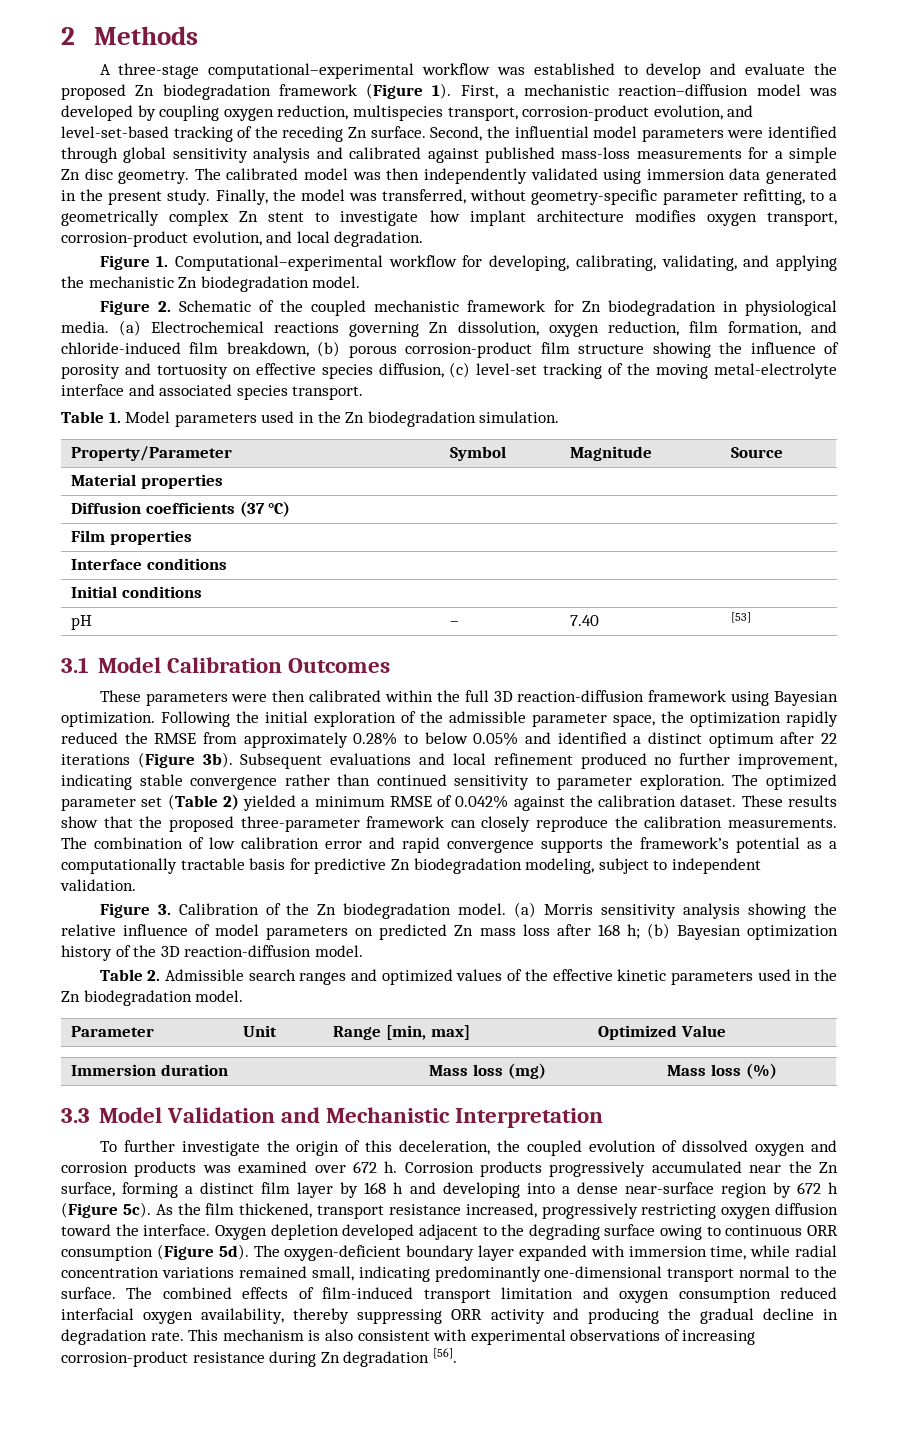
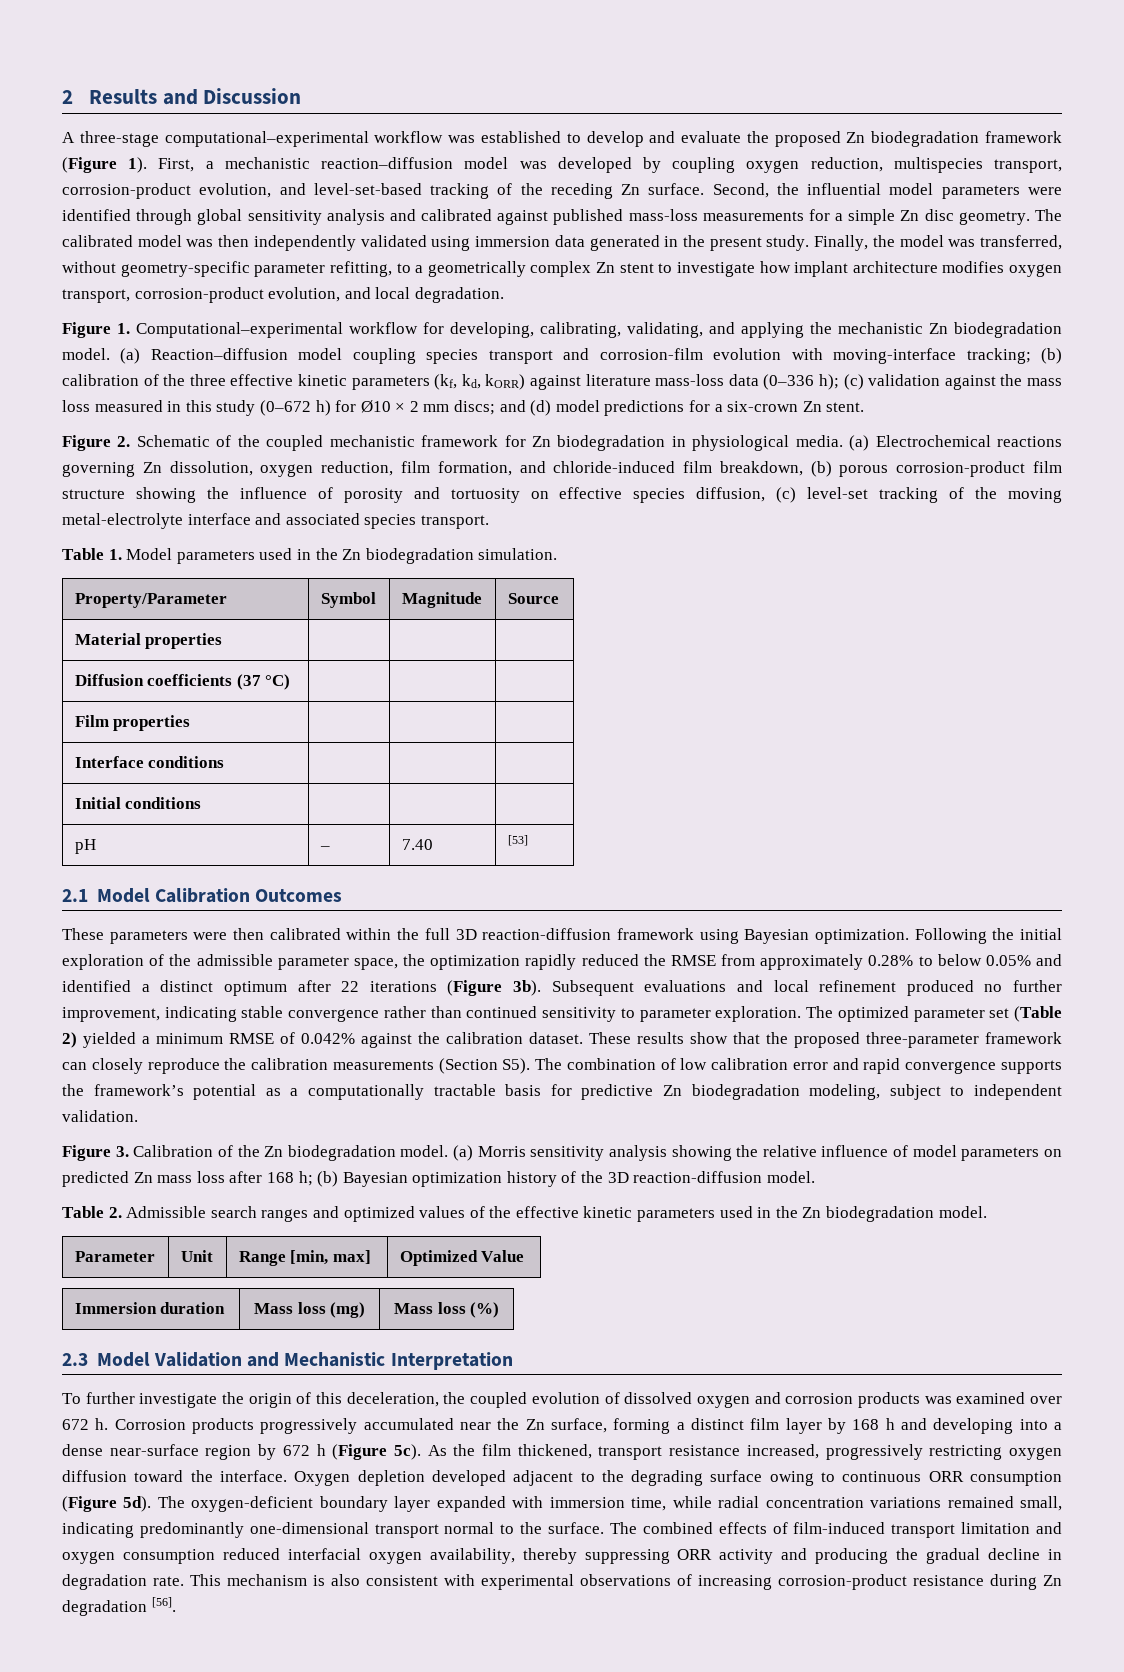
- 2 Methods
+ 2 Results and Discussion
+ (a) Reaction–diffusion model coupling species transport and corrosion-film evolution with moving-interface tracking; (b) calibration of the three effective kinetic parameters (kf, kd, kORR) against literature mass-loss data (0–336 h); (c) validation against the mass loss measured in this study (0–672 h) for Ø10 × 2 mm discs; and (d) model predictions for a six-crown Zn stent.
- 3.1 Model Calibration Outcomes
+ 2.1 Model Calibration Outcomes
- These results show that the proposed three-parameter framework can closely reproduce the calibration measurements. The combination of low calibration error and rapid convergence supports the framework’s potential as a computationally tractable basis for predictive Zn biodegradation modeling, subject to independent validation.
+ These results show that the proposed three-parameter framework can closely reproduce the calibration measurements (Section S5). The combination of low calibration error and rapid convergence supports the framework’s potential as a computationally tractable basis for predictive Zn biodegradation modeling, subject to independent validation.
- 3.3 Model Validation and Mechanistic Interpretation
+ 2.3 Model Validation and Mechanistic Interpretation

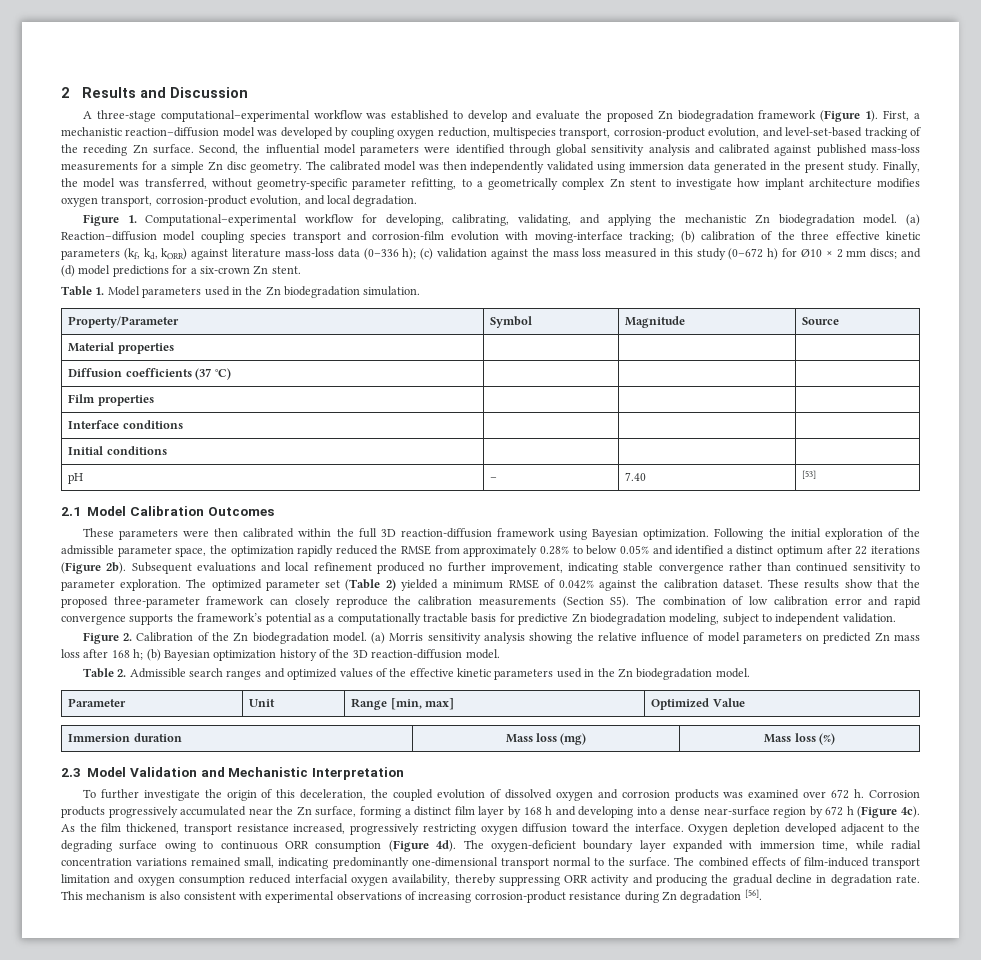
- Figure 2. Schematic of the coupled mechanistic framework for Zn biodegradation in physiological media. (a) Electrochemical reactions governing Zn dissolution, oxygen reduction, film formation, and chloride-induced film breakdown, (b) porous corrosion-product film structure showing the influence of porosity and tortuosity on effective species diffusion, (c) level-set tracking of the moving metal-electrolyte interface and associated species transport.
- Following the initial exploration of the admissible parameter space, the optimization rapidly reduced the RMSE from approximately 0.28% to below 0.05% and identified a distinct optimum after 22 iterations (Figure 3b).
+ Following the initial exploration of the admissible parameter space, the optimization rapidly reduced the RMSE from approximately 0.28% to below 0.05% and identified a distinct optimum after 22 iterations (Figure 2b).
- Figure 3. Calibration of the Zn biodegradation model.
+ Figure 2. Calibration of the Zn biodegradation model.
- Corrosion products progressively accumulated near the Zn surface, forming a distinct film layer by 168 h and developing into a dense near-surface region by 672 h (Figure 5c).
+ Corrosion products progressively accumulated near the Zn surface, forming a distinct film layer by 168 h and developing into a dense near-surface region by 672 h (Figure 4c).
- Oxygen depletion developed adjacent to the degrading surface owing to continuous ORR consumption (Figure 5d).
+ Oxygen depletion developed adjacent to the degrading surface owing to continuous ORR consumption (Figure 4d).

